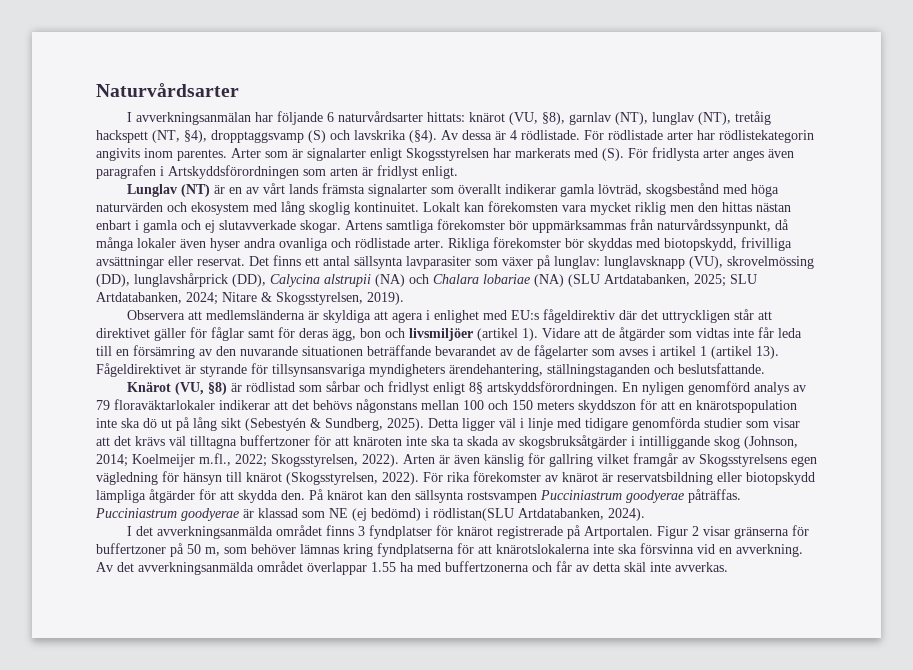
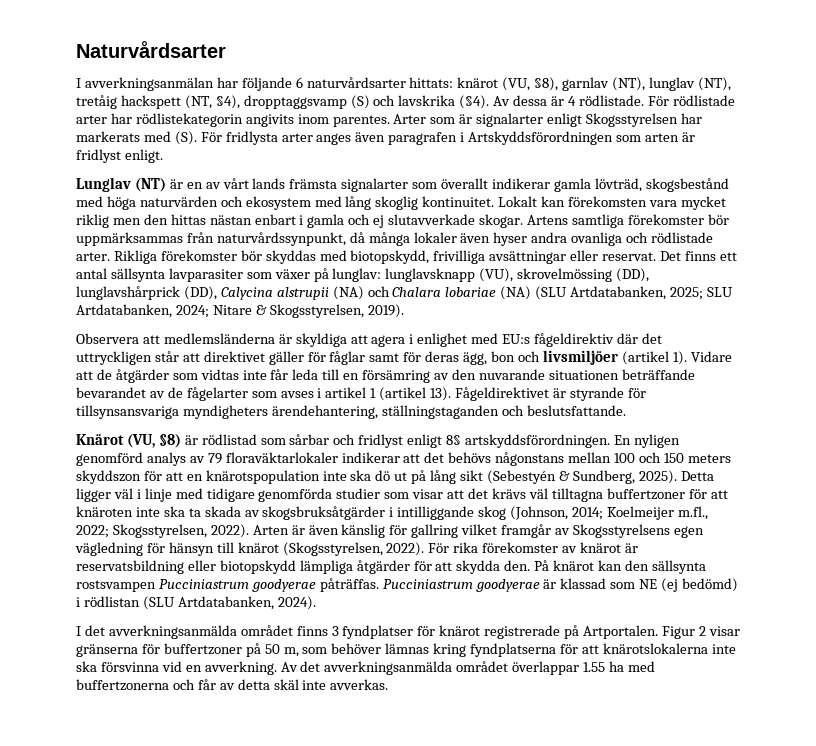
- Pucciniastrum goodyerae är klassad som NE (ej bedömd) i rödlistan(SLU Artdatabanken, 2024).
+ Pucciniastrum goodyerae är klassad som NE (ej bedömd) i rödlistan (SLU Artdatabanken, 2024).

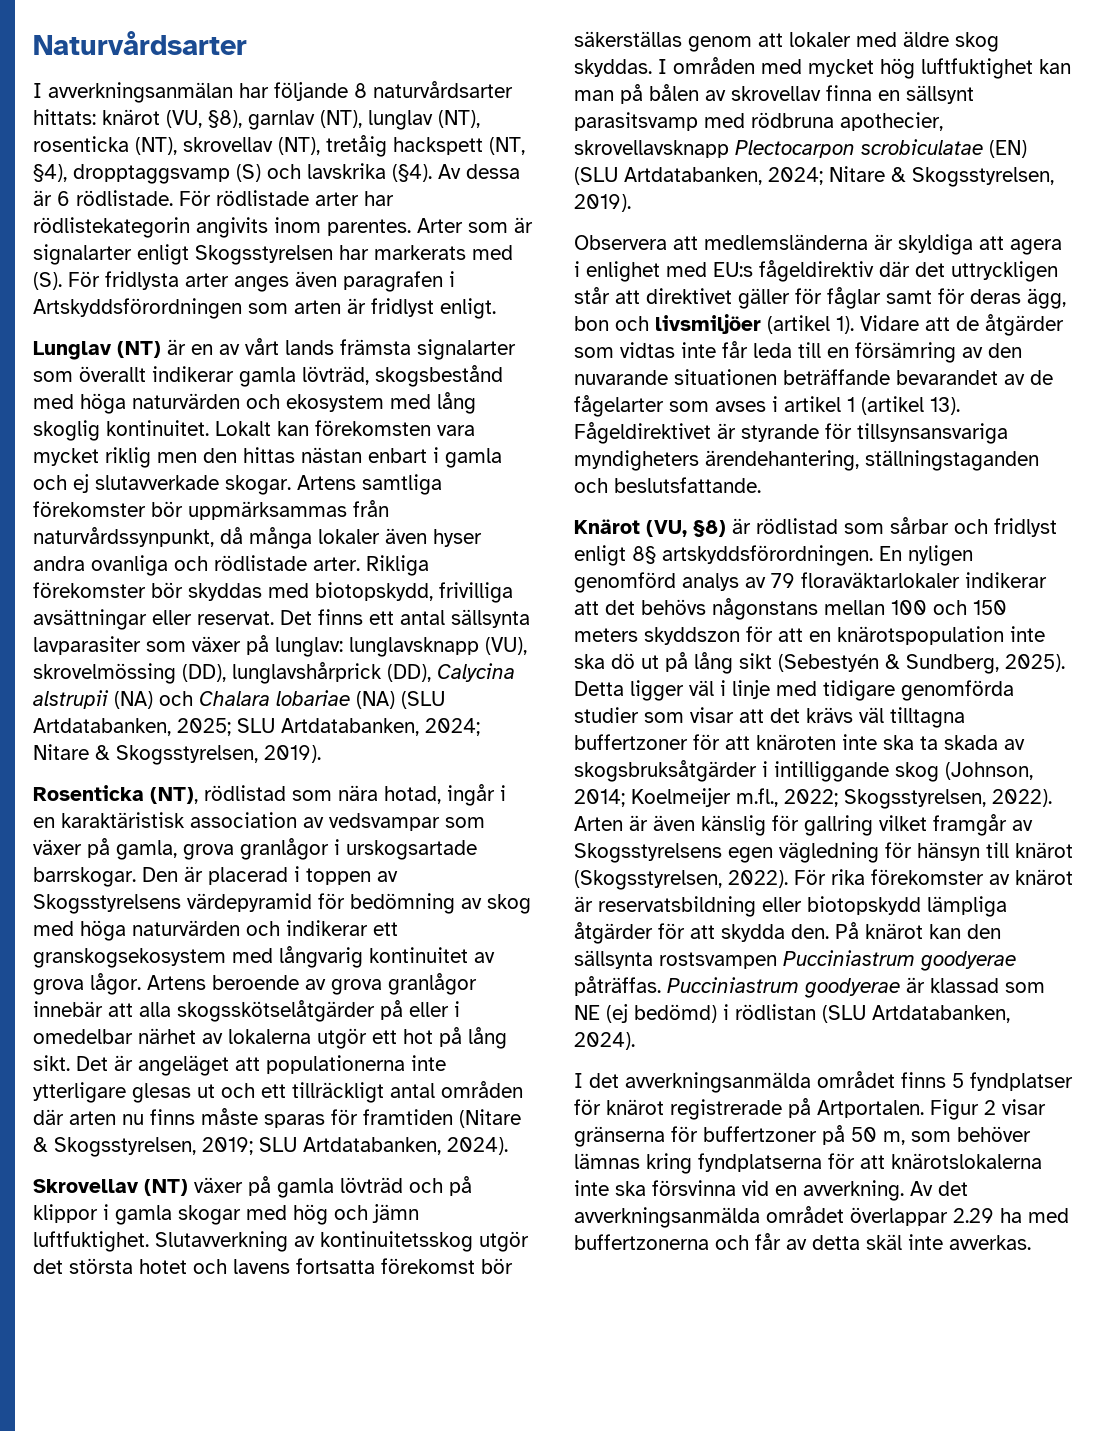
- I avverkningsanmälan har följande 6 naturvårdsarter hittats: knärot (VU, §8), garnlav (NT), lunglav (NT), tretåig hackspett (NT, §4), dropptaggsvamp (S) och lavskrika (§4).
+ I avverkningsanmälan har följande 8 naturvårdsarter hittats: knärot (VU, §8), garnlav (NT), lunglav (NT), rosenticka (NT), skrovellav (NT), tretåig hackspett (NT, §4), dropptaggsvamp (S) och lavskrika (§4).
- Av dessa är 4 rödlistade.
+ Av dessa är 6 rödlistade.
+ Rosenticka (NT), rödlistad som nära hotad, ingår i en karaktäristisk association av vedsvampar som växer på gamla, grova granlågor i urskogsartade barrskogar. Den är placerad i toppen av Skogsstyrelsens värdepyramid för bedömning av skog med höga naturvärden och indikerar ett granskogsekosystem med långvarig kontinuitet av grova lågor. Artens beroende av grova granlågor innebär att alla skogsskötselåtgärder på eller i omedelbar närhet av lokalerna utgör ett hot på lång sikt. Det är angeläget att populationerna inte ytterligare glesas ut och ett tillräckligt antal områden där arten nu finns måste sparas för framtiden (Nitare & Skogsstyrelsen, 2019; SLU Artdatabanken, 2024).
+ Skrovellav (NT) växer på gamla lövträd och på klippor i gamla skogar med hög och jämn luftfuktighet. Slutavverkning av kontinuitetsskog utgör det största hotet och lavens fortsatta förekomst bör säkerställas genom att lokaler med äldre skog skyddas. I områden med mycket hög luftfuktighet kan man på bålen av skrovellav finna en sällsynt parasitsvamp med rödbruna apothecier, skrovellavsknapp Plectocarpon scrobiculatae (EN) (SLU Artdatabanken, 2024; Nitare & Skogsstyrelsen, 2019).
- I det avverkningsanmälda området finns 3 fyndplatser för knärot registrerade på Artportalen.
+ I det avverkningsanmälda området finns 5 fyndplatser för knärot registrerade på Artportalen.
- Av det avverkningsanmälda området överlappar 1.55 ha med buffertzonerna och får av detta skäl inte avverkas.
+ Av det avverkningsanmälda området överlappar 2.29 ha med buffertzonerna och får av detta skäl inte avverkas.

